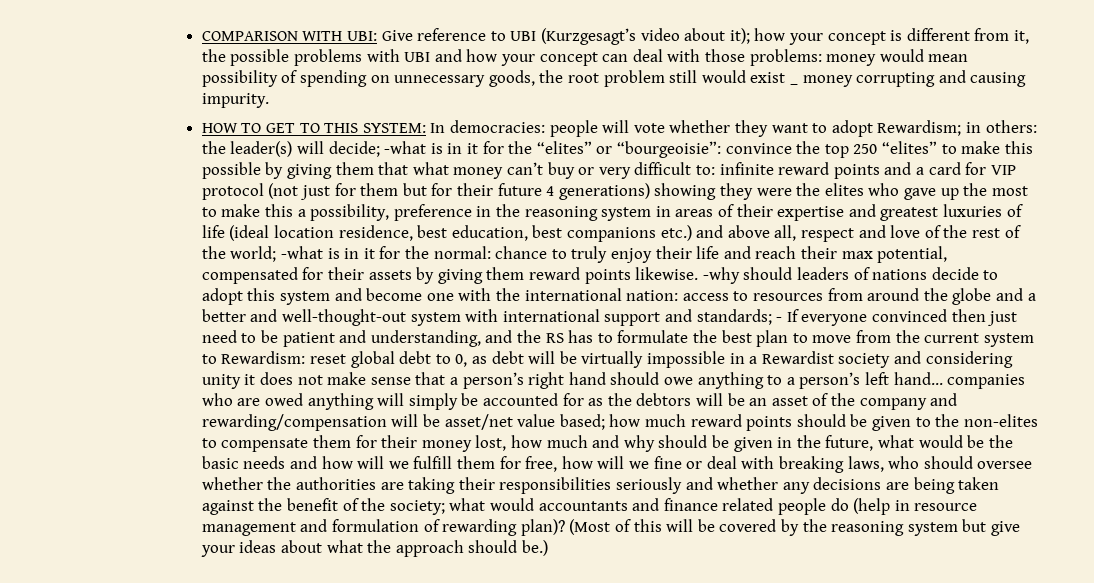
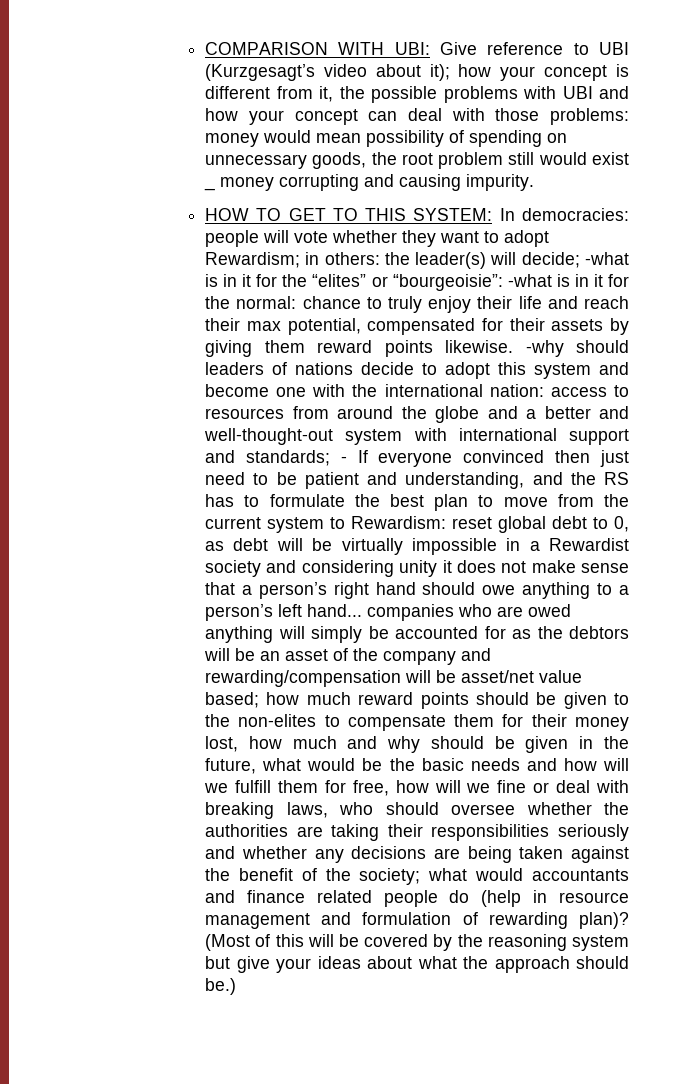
- HOW TO GET TO THIS SYSTEM: In democracies: people will vote whether they want to adopt Rewardism; in others: the leader(s) will decide; -what is in it for the “elites” or “bourgeoisie”: convince the top 250 “elites” to make this possible by giving them that what money can’t buy or very difficult to: infinite reward points and a card for VIP protocol (not just for them but for their future 4 generations) showing they were the elites who gave up the most to make this a possibility, preference in the reasoning system in areas of their expertise and greatest luxuries of life (ideal location residence, best education, best companions etc.) and above all, respect and love of the rest of the world; -what is in it for the normal: chance to truly enjoy their life and reach their max potential, compensated for their assets by giving them reward points likewise.
+ HOW TO GET TO THIS SYSTEM: In democracies: people will vote whether they want to adopt Rewardism; in others: the leader(s) will decide; -what is in it for the “elites” or “bourgeoisie”: -what is in it for the normal: chance to truly enjoy their life and reach their max potential, compensated for their assets by giving them reward points likewise.

